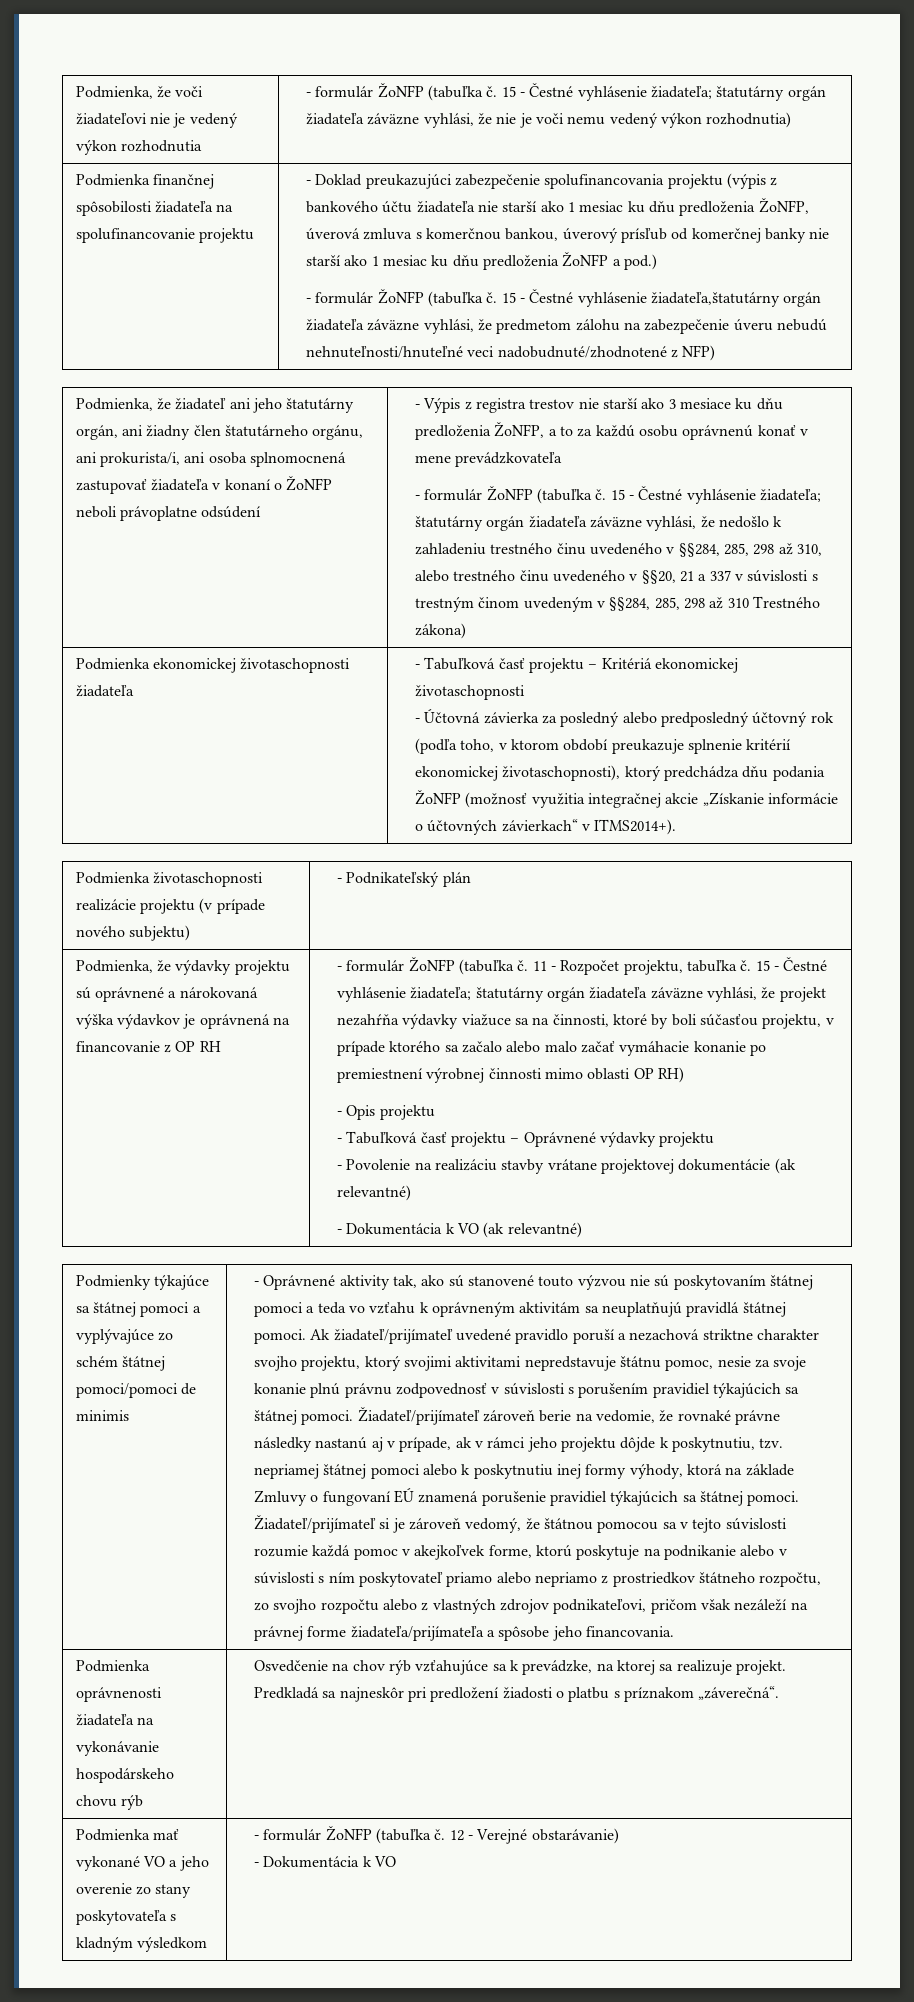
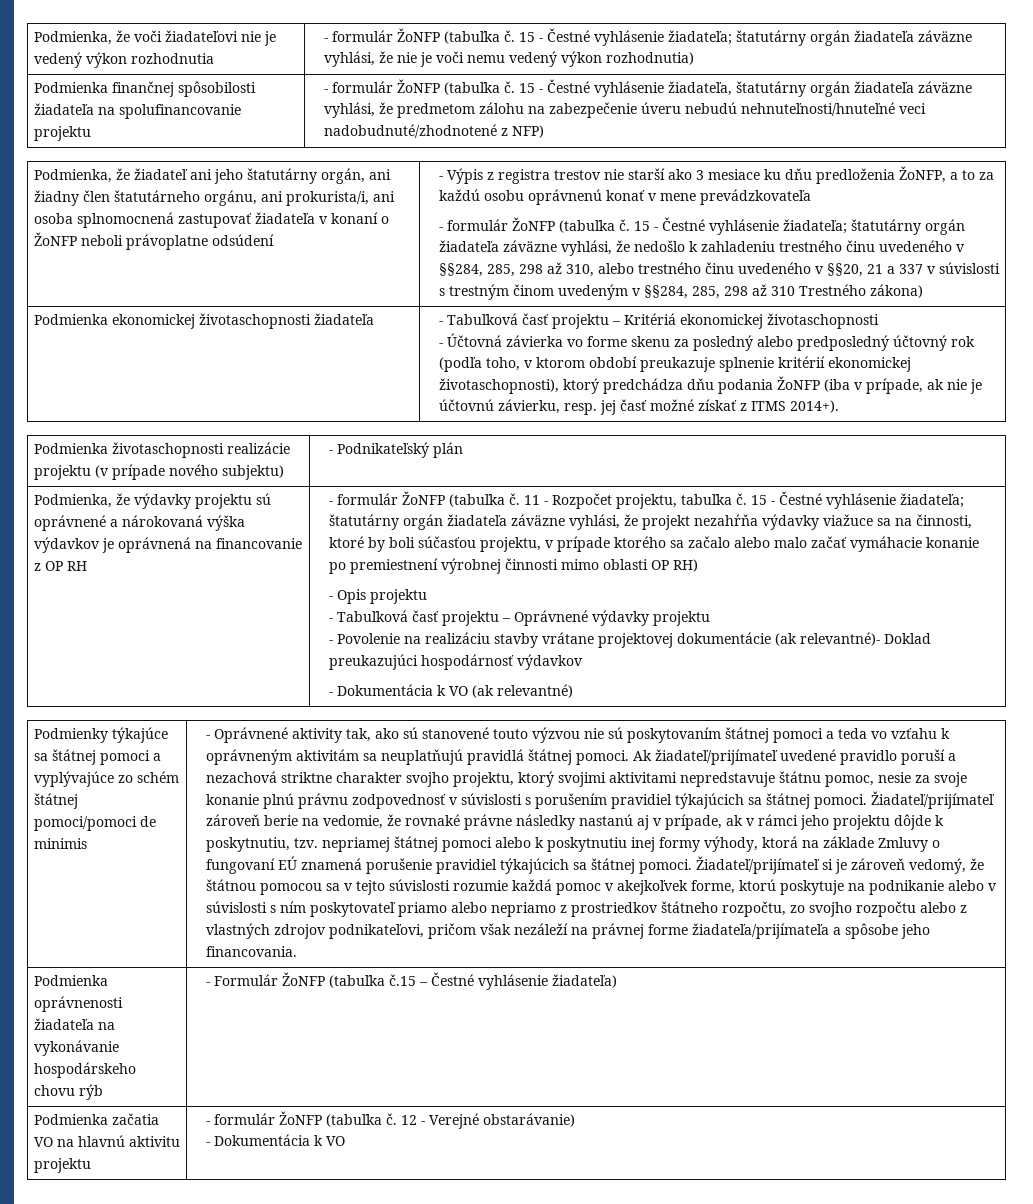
- - Doklad preukazujúci zabezpečenie spolufinancovania projektu (výpis z bankového účtu žiadateľa nie starší ako 1 mesiac ku dňu predloženia ŽoNFP, úverová zmluva s komerčnou bankou, úverový prísľub od komerčnej banky nie starší ako 1 mesiac ku dňu predloženia ŽoNFP a pod.)
- - formulár ŽoNFP (tabuľka č. 15 - Čestné vyhlásenie žiadateľa,štatutárny orgán žiadateľa záväzne vyhlási, že predmetom zálohu na zabezpečenie úveru nebudú nehnuteľnosti/hnuteľné veci nadobudnuté/zhodnotené z NFP)
+ - formulár ŽoNFP (tabuľka č. 15 - Čestné vyhlásenie žiadateľa, štatutárny orgán žiadateľa záväzne vyhlási, že predmetom zálohu na zabezpečenie úveru nebudú nehnuteľnosti/hnuteľné veci nadobudnuté/zhodnotené z NFP)
- - Účtovná závierka za posledný alebo predposledný účtovný rok (podľa toho, v ktorom období preukazuje splnenie kritérií ekonomickej životaschopnosti), ktorý predchádza dňu podania ŽoNFP (možnosť využitia integračnej akcie „Získanie informácie o účtovných závierkach“ v ITMS2014+).
+ - Účtovná závierka vo forme skenu za posledný alebo predposledný účtovný rok (podľa toho, v ktorom období preukazuje splnenie kritérií ekonomickej životaschopnosti), ktorý predchádza dňu podania ŽoNFP (iba v prípade, ak nie je účtovnú závierku, resp. jej časť možné získať z ITMS 2014+).
- - Povolenie na realizáciu stavby vrátane projektovej dokumentácie (ak relevantné)
+ - Povolenie na realizáciu stavby vrátane projektovej dokumentácie (ak relevantné)- Doklad preukazujúci hospodárnosť výdavkov
- Podmienka oprávnenosti žiadateľa na vykonávanie hospodárskeho chovu rýb | Osvedčenie na chov rýb vzťahujúce sa k prevádzke, na ktorej sa realizuje projekt. Predkladá sa najneskôr pri predložení žiadosti o platbu s príznakom „záverečná“.
- Podmienka mať vykonané VO a jeho overenie zo stany poskytovateľa s kladným výsledkom | - formulár ŽoNFP (tabuľka č. 12 - Verejné obstarávanie)
+ Podmienka oprávnenosti žiadateľa na vykonávanie hospodárskeho chovu rýb | - Formulár ŽoNFP (tabuľka č.15 – Čestné vyhlásenie žiadateľa)
+ Podmienka začatia VO na hlavnú aktivitu projektu | - formulár ŽoNFP (tabuľka č. 12 - Verejné obstarávanie)

